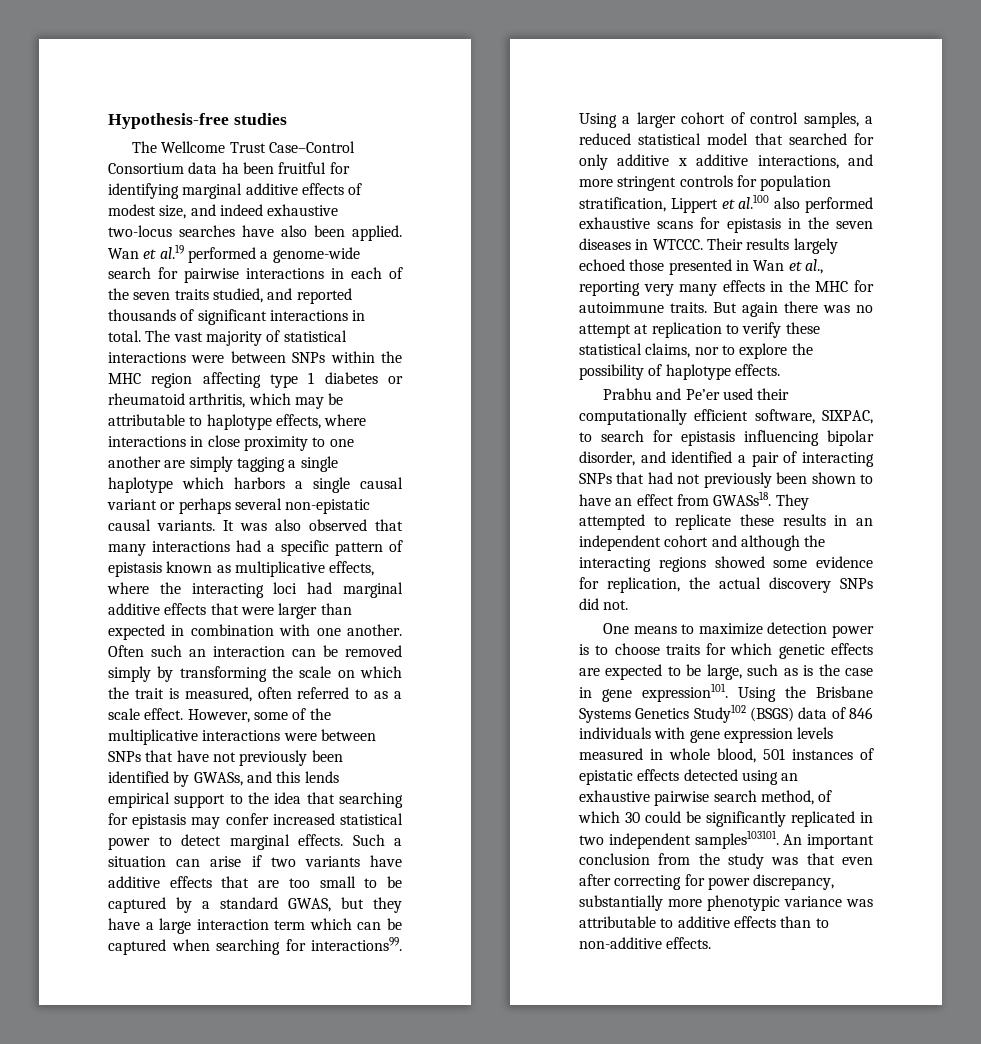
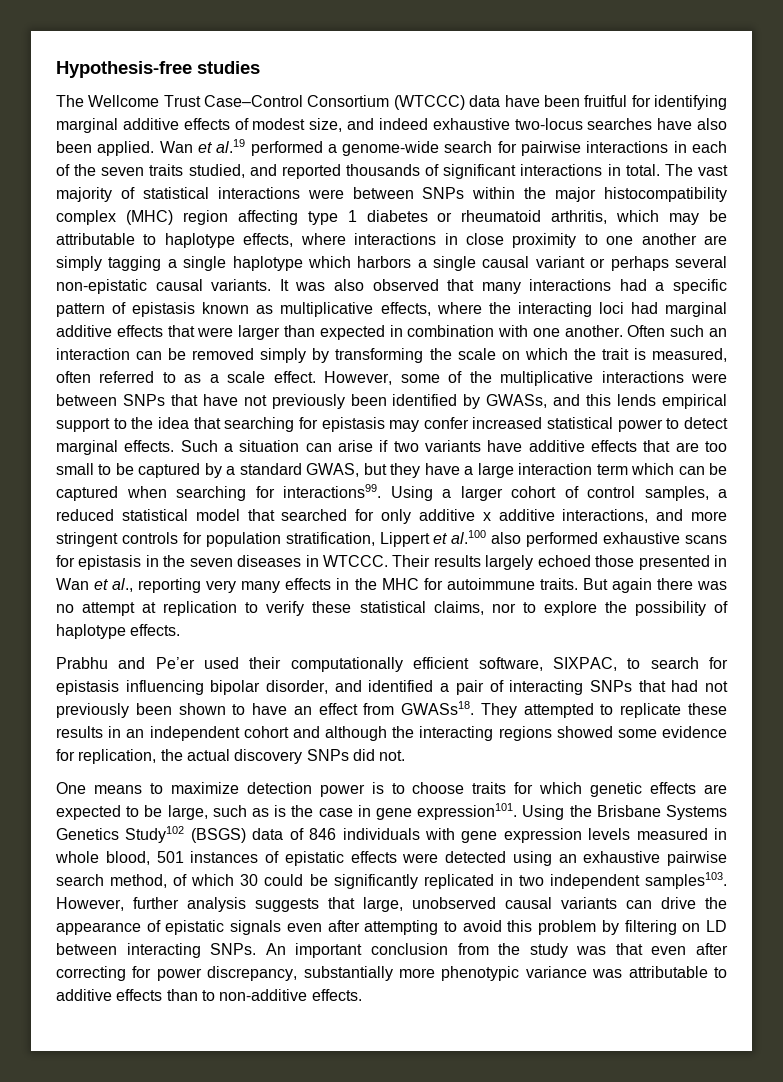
- The Wellcome Trust Case–Control Consortium data ha been fruitful for identifying marginal additive effects of modest size, and indeed exhaustive two-locus searches have also been applied.
+ The Wellcome Trust Case–Control Consortium (WTCCC) data have been fruitful for identifying marginal additive effects of modest size, and indeed exhaustive two-locus searches have also been applied.
- The vast majority of statistical interactions were between SNPs within the MHC region affecting type 1 diabetes or rheumatoid arthritis, which may be attributable to haplotype effects, where interactions in close proximity to one another are simply tagging a single haplotype which harbors a single causal variant or perhaps several non-epistatic causal variants.
+ The vast majority of statistical interactions were between SNPs within the major histocompatibility complex (MHC) region affecting type 1 diabetes or rheumatoid arthritis, which may be attributable to haplotype effects, where interactions in close proximity to one another are simply tagging a single haplotype which harbors a single causal variant or perhaps several non-epistatic causal variants.
- Using the Brisbane Systems Genetics Study102 (BSGS) data of 846 individuals with gene expression levels measured in whole blood, 501 instances of epistatic effects detected using an exhaustive pairwise search method, of which 30 could be significantly replicated in two independent samples103101.
+ Using the Brisbane Systems Genetics Study102 (BSGS) data of 846 individuals with gene expression levels measured in whole blood, 501 instances of epistatic effects were detected using an exhaustive pairwise search method, of which 30 could be significantly replicated in two independent samples103. However, further analysis suggests that large, unobserved causal variants can drive the appearance of epistatic signals even after attempting to avoid this problem by filtering on LD between interacting SNPs.

